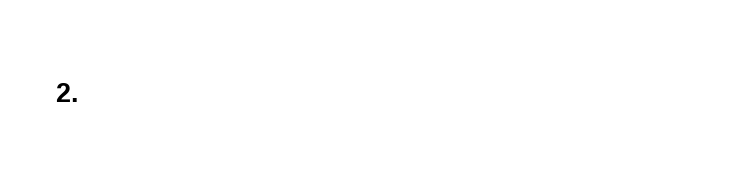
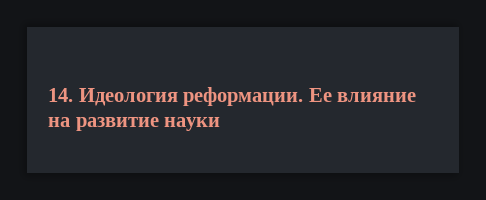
- 2.
+ 14. Идеология реформации. Ее влияние на развитие науки

